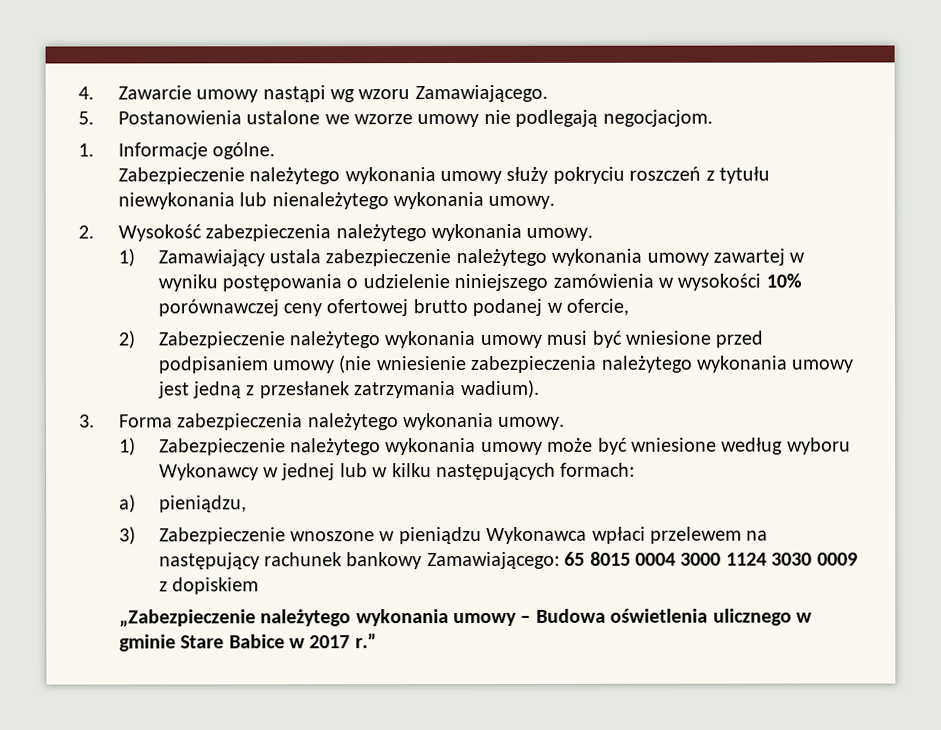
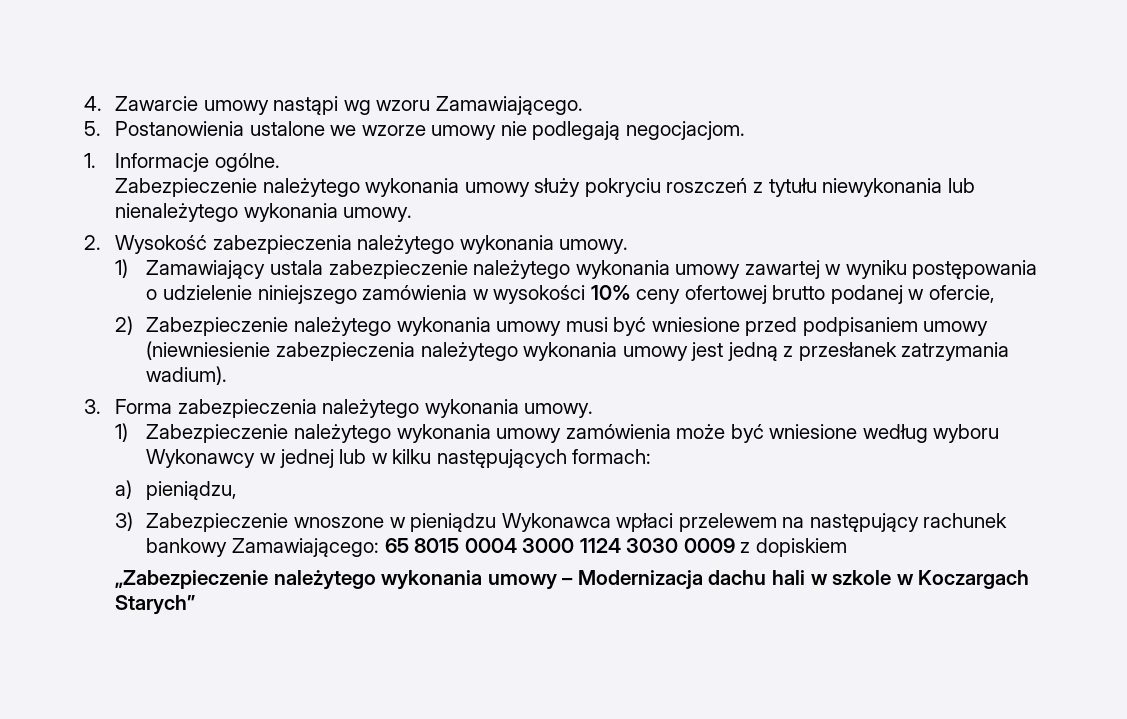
- 1) Zamawiający ustala zabezpieczenie należytego wykonania umowy zawartej w wyniku postępowania o udzielenie niniejszego zamówienia w wysokości 10% porównawczej ceny ofertowej brutto podanej w ofercie,
+ 1) Zamawiający ustala zabezpieczenie należytego wykonania umowy zawartej w wyniku postępowania o udzielenie niniejszego zamówienia w wysokości 10% ceny ofertowej brutto podanej w ofercie,
- 2) Zabezpieczenie należytego wykonania umowy musi być wniesione przed podpisaniem umowy (nie wniesienie zabezpieczenia należytego wykonania umowy jest jedną z przesłanek zatrzymania wadium).
+ 2) Zabezpieczenie należytego wykonania umowy musi być wniesione przed podpisaniem umowy (niewniesienie zabezpieczenia należytego wykonania umowy jest jedną z przesłanek zatrzymania wadium).
- 1) Zabezpieczenie należytego wykonania umowy może być wniesione według wyboru Wykonawcy w jednej lub w kilku następujących formach:
+ 1) Zabezpieczenie należytego wykonania umowy zamówienia może być wniesione według wyboru Wykonawcy w jednej lub w kilku następujących formach:
- „Zabezpieczenie należytego wykonania umowy – Budowa oświetlenia ulicznego w gminie Stare Babice w 2017 r.”
+ „Zabezpieczenie należytego wykonania umowy – Modernizacja dachu hali w szkole w Koczargach Starych”

